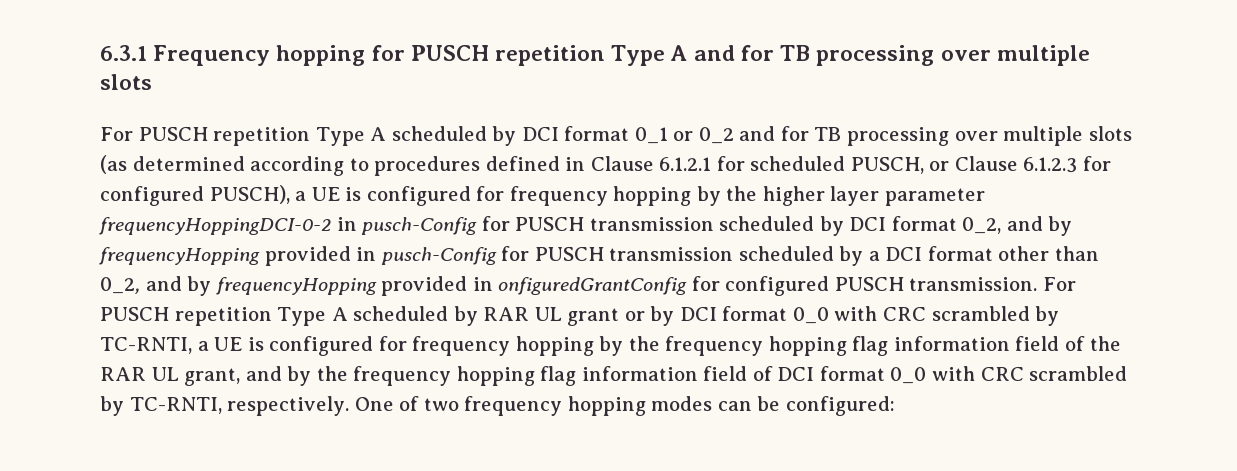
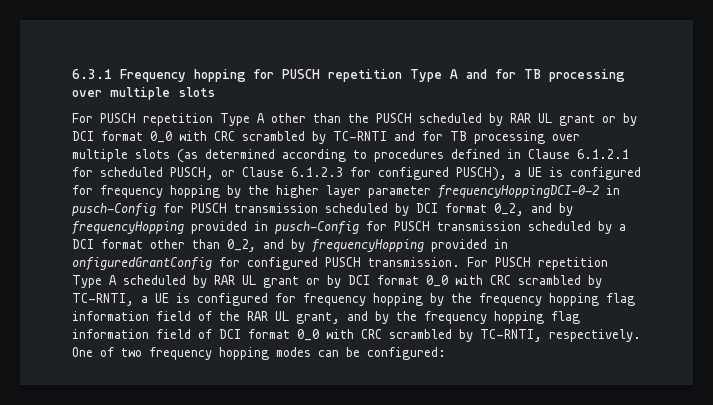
- For PUSCH repetition Type A scheduled by DCI format 0_1 or 0_2 and for TB processing over multiple slots (as determined according to procedures defined in Clause 6.1.2.1 for scheduled PUSCH, or Clause 6.1.2.3 for configured PUSCH), a UE is configured for frequency hopping by the higher layer parameter frequencyHoppingDCI-0-2 in pusch-Config for PUSCH transmission scheduled by DCI format 0_2, and by frequencyHopping provided in pusch-Config for PUSCH transmission scheduled by a DCI format other than 0_2, and by frequencyHopping provided in onfiguredGrantConfig for configured PUSCH transmission.
+ For PUSCH repetition Type A other than the PUSCH scheduled by RAR UL grant or by DCI format 0_0 with CRC scrambled by TC-RNTI and for TB processing over multiple slots (as determined according to procedures defined in Clause 6.1.2.1 for scheduled PUSCH, or Clause 6.1.2.3 for configured PUSCH), a UE is configured for frequency hopping by the higher layer parameter frequencyHoppingDCI-0-2 in pusch-Config for PUSCH transmission scheduled by DCI format 0_2, and by frequencyHopping provided in pusch-Config for PUSCH transmission scheduled by a DCI format other than 0_2, and by frequencyHopping provided in onfiguredGrantConfig for configured PUSCH transmission.

